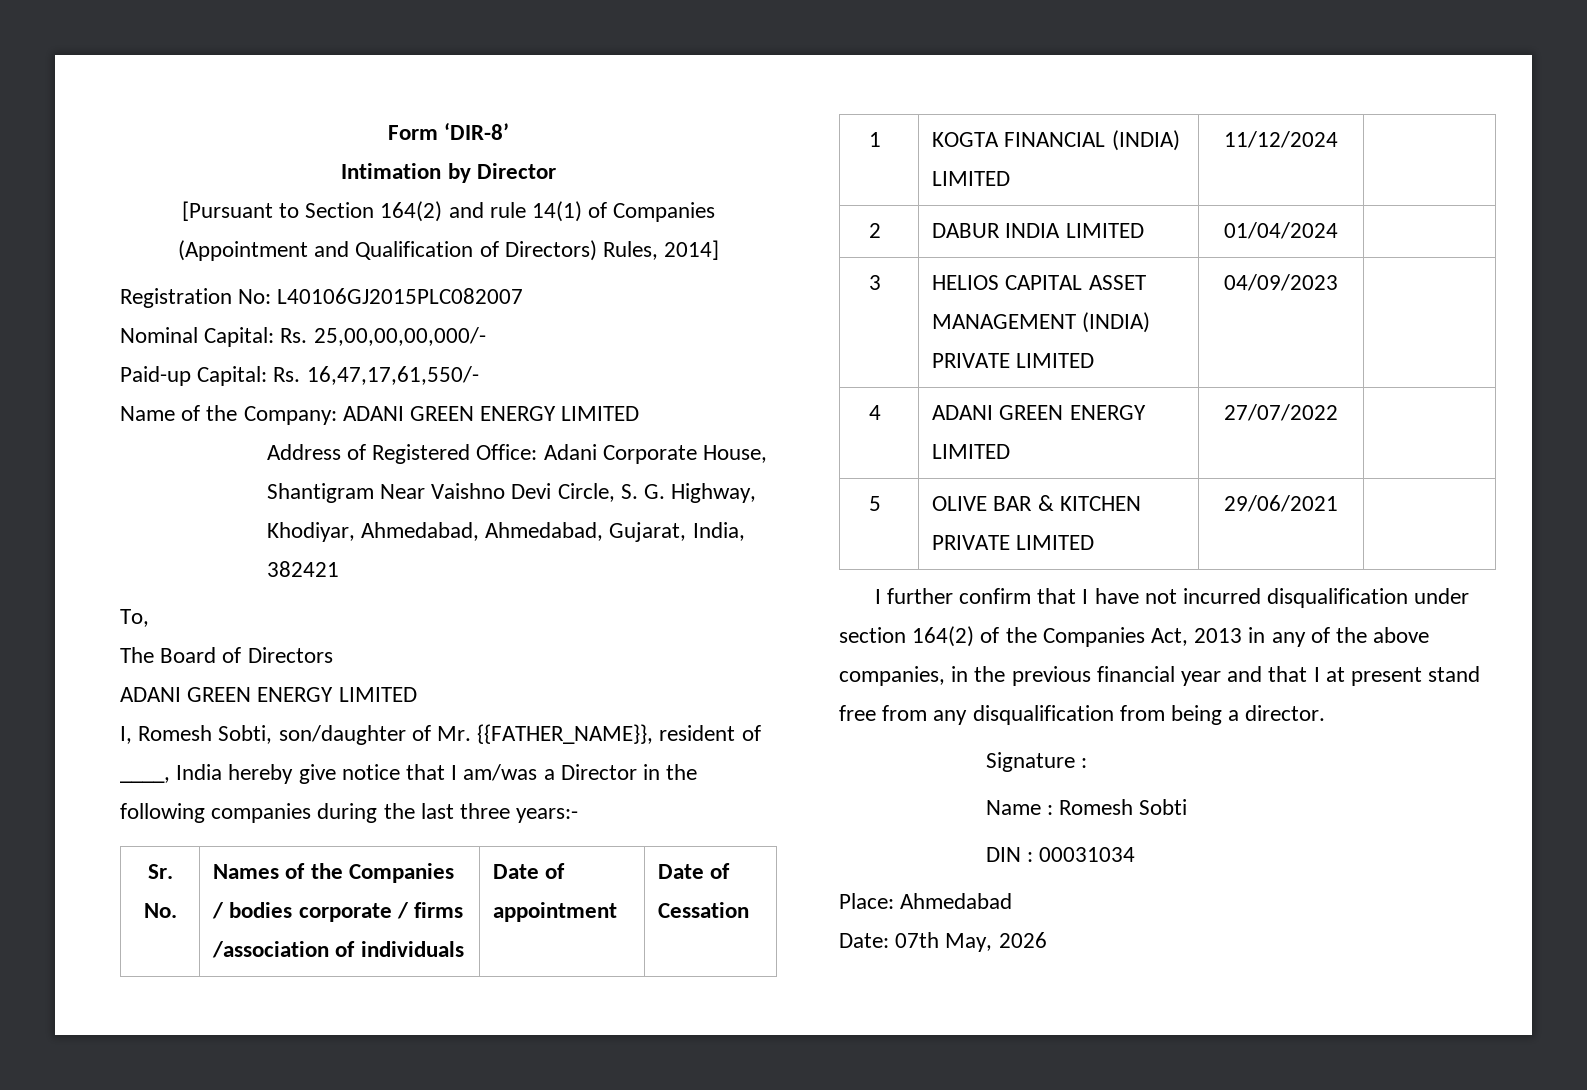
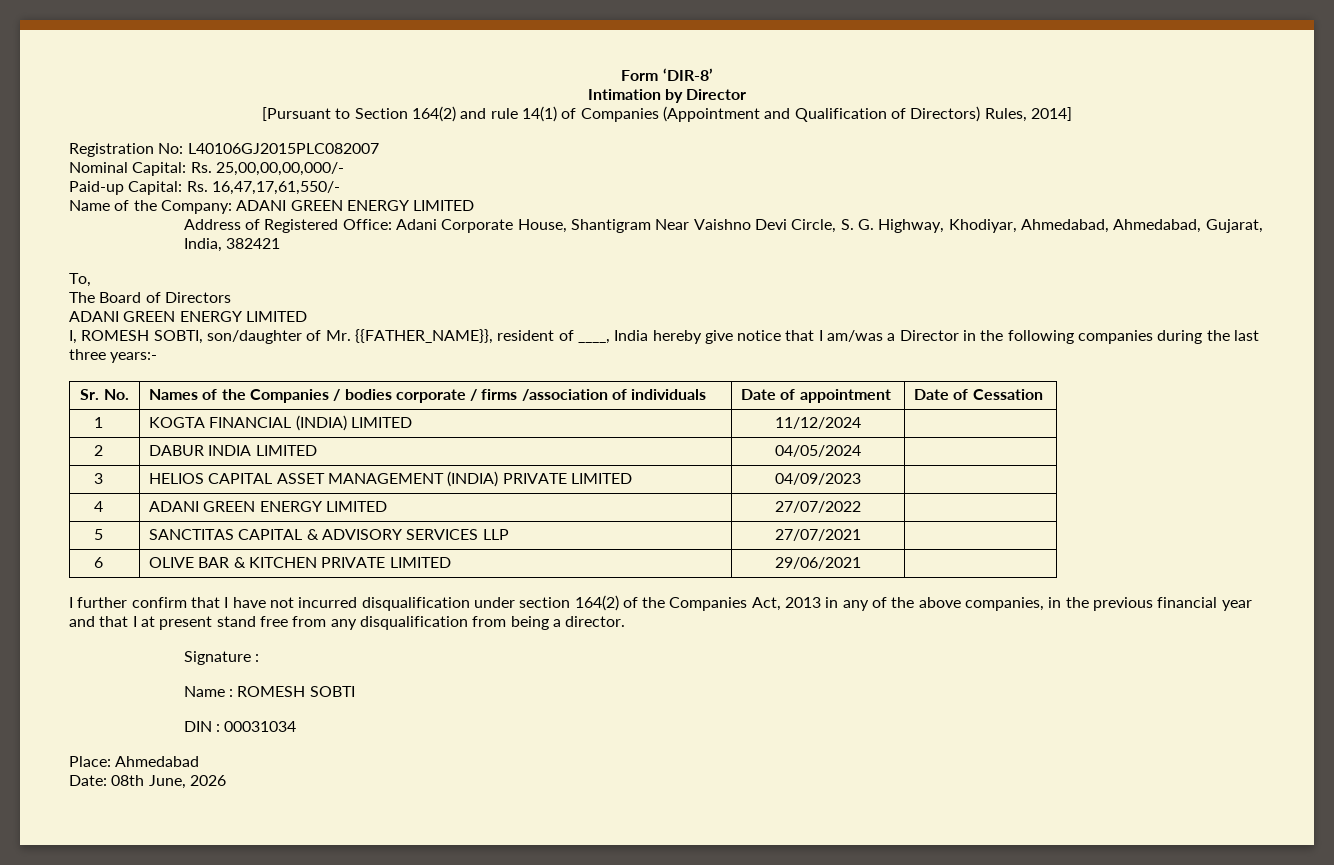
- I, Romesh Sobti, son/daughter of Mr. {{FATHER_NAME}}, resident of ____, India hereby give notice that I am/was a Director in the following companies during the last three years:-
+ I, ROMESH SOBTI, son/daughter of Mr. {{FATHER_NAME}}, resident of ____, India hereby give notice that I am/was a Director in the following companies during the last three years:-
- 2 | DABUR INDIA LIMITED | 01/04/2024 |
+ 2 | DABUR INDIA LIMITED | 04/05/2024 |
- 5 | OLIVE BAR & KITCHEN PRIVATE LIMITED | 29/06/2021 |
+ 5 | SANCTITAS CAPITAL & ADVISORY SERVICES LLP | 27/07/2021 |
+ 6 | OLIVE BAR & KITCHEN PRIVATE LIMITED | 29/06/2021 |
- Name : Romesh Sobti
+ Name : ROMESH SOBTI
- Date: 07th May, 2026
+ Date: 08th June, 2026

